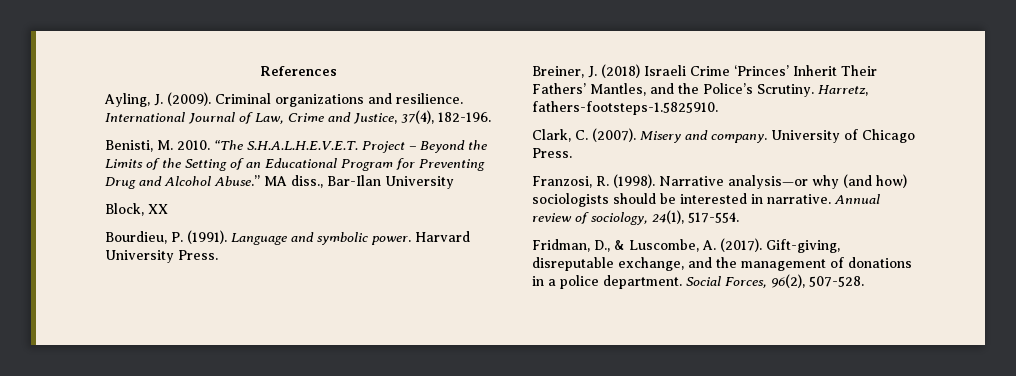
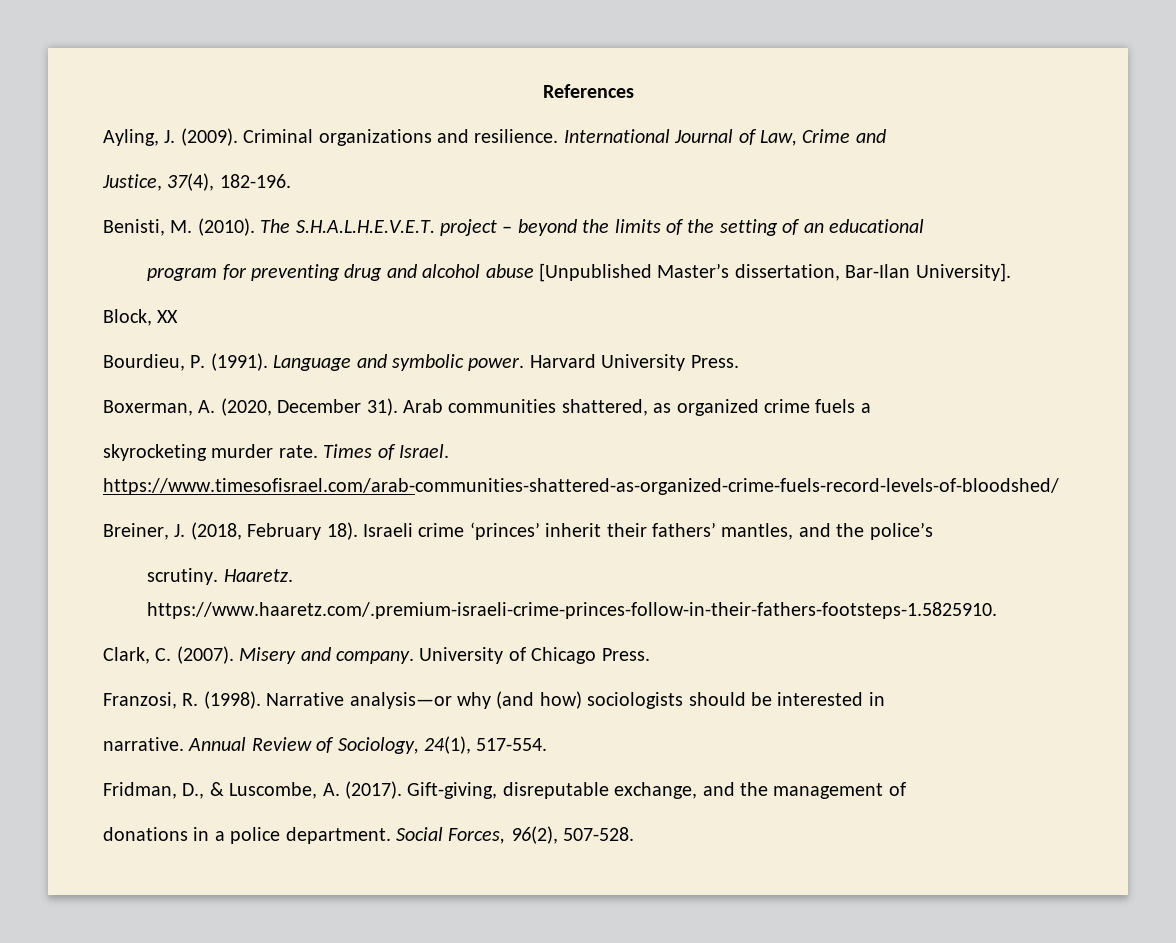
- International Journal of Law, Crime and Justice, 37(4), 182-196.
+ International Journal of Law, Crime and
+ Justice, 37(4), 182-196.
- Benisti, M. 2010. “The S.H.A.L.H.E.V.E.T. Project – Beyond the Limits of the Setting of an Educational Program for Preventing Drug and Alcohol Abuse.” MA diss., Bar-Ilan University
+ Benisti, M. (2010). The S.H.A.L.H.E.V.E.T. project – beyond the limits of the setting of an educational
+ program for preventing drug and alcohol abuse [Unpublished Master’s dissertation, Bar-Ilan University].
- Breiner, J. (2018) Israeli Crime ‘Princes’ Inherit Their Fathers’ Mantles, and the Police’s Scrutiny. Harretz, fathers-footsteps-1.5825910.
+ Boxerman, A. (2020, December 31). Arab communities shattered, as organized crime fuels a
+ skyrocketing murder rate. Times of Israel. https://www.timesofisrael.com/arab-communities-shattered-as-organized-crime-fuels-record-levels-of-bloodshed/
+ Breiner, J. (2018, February 18). Israeli crime ‘princes’ inherit their fathers’ mantles, and the police’s
+ scrutiny. Haaretz. https://www.haaretz.com/.premium-israeli-crime-princes-follow-in-their-fathers-footsteps-1.5825910.
- Narrative analysis—or why (and how) sociologists should be interested in narrative.
+ Narrative analysis—or why (and how) sociologists should be interested in
+ narrative.
- Annual review of sociology, 24(1), 517-554.
+ Annual Review of Sociology, 24(1), 517-554.
- Gift-giving, disreputable exchange, and the management of donations in a police department.
+ Gift-giving, disreputable exchange, and the management of
+ donations in a police department.

